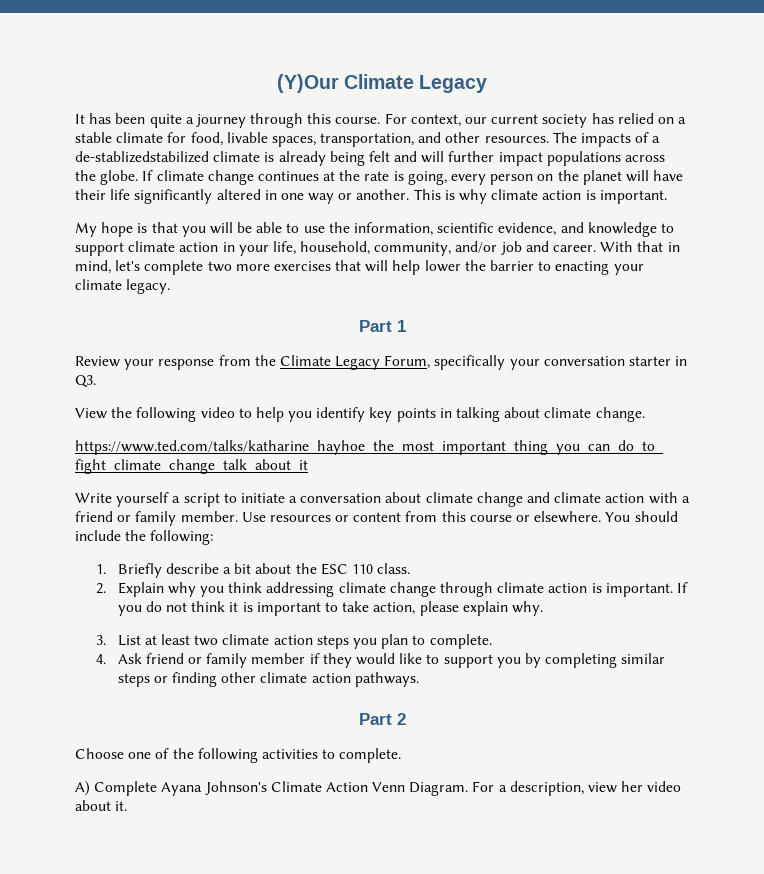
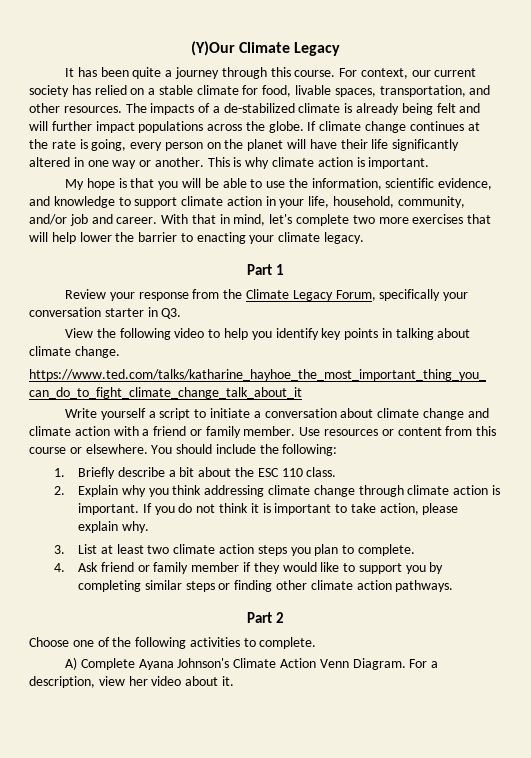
- The impacts of a de-stablizedstabilized climate is already being felt and will further impact populations across the globe.
+ The impacts of a de-stabilized climate is already being felt and will further impact populations across the globe.

